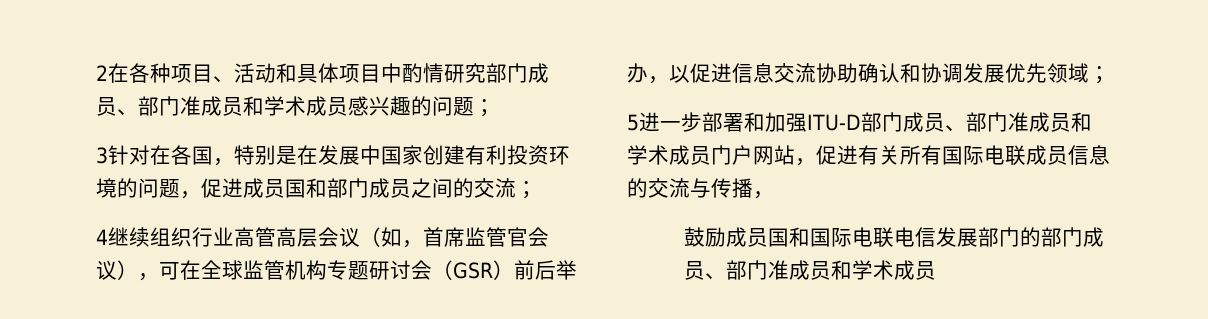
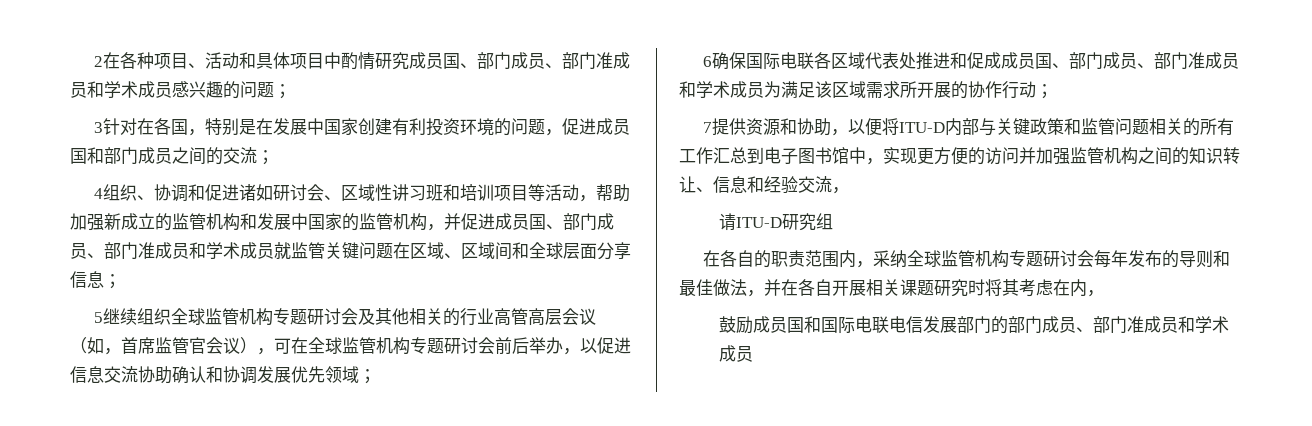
- 2在各种项目、活动和具体项目中酌情研究部门成员、部门准成员和学术成员感兴趣的问题；
+ 2在各种项目、活动和具体项目中酌情研究成员国、部门成员、部门准成员和学术成员感兴趣的问题；
- 4继续组织行业高管高层会议（如，首席监管官会议），可在全球监管机构专题研讨会（GSR）前后举办，以促进信息交流协助确认和协调发展优先领域；
+ 4组织、协调和促进诸如研讨会、区域性讲习班和培训项目等活动，帮助加强新成立的监管机构和发展中国家的监管机构，并促进成员国、部门成员、部门准成员和学术成员就监管关键问题在区域、区域间和全球层面分享信息；
+ 5继续组织全球监管机构专题研讨会及其他相关的行业高管高层会议（如，首席监管官会议），可在全球监管机构专题研讨会前后举办，以促进信息交流协助确认和协调发展优先领域；
- 5进一步部署和加强ITU-D部门成员、部门准成员和学术成员门户网站，促进有关所有国际电联成员信息的交流与传播，
+ 6确保国际电联各区域代表处推进和促成成员国、部门成员、部门准成员和学术成员为满足该区域需求所开展的协作行动；
+ 7提供资源和协助，以便将ITU-D内部与关键政策和监管问题相关的所有工作汇总到电子图书馆中，实现更方便的访问并加强监管机构之间的知识转让、信息和经验交流，
+ 请ITU-D研究组
+ 在各自的职责范围内，采纳全球监管机构专题研讨会每年发布的导则和最佳做法，并在各自开展相关课题研究时将其考虑在内，

